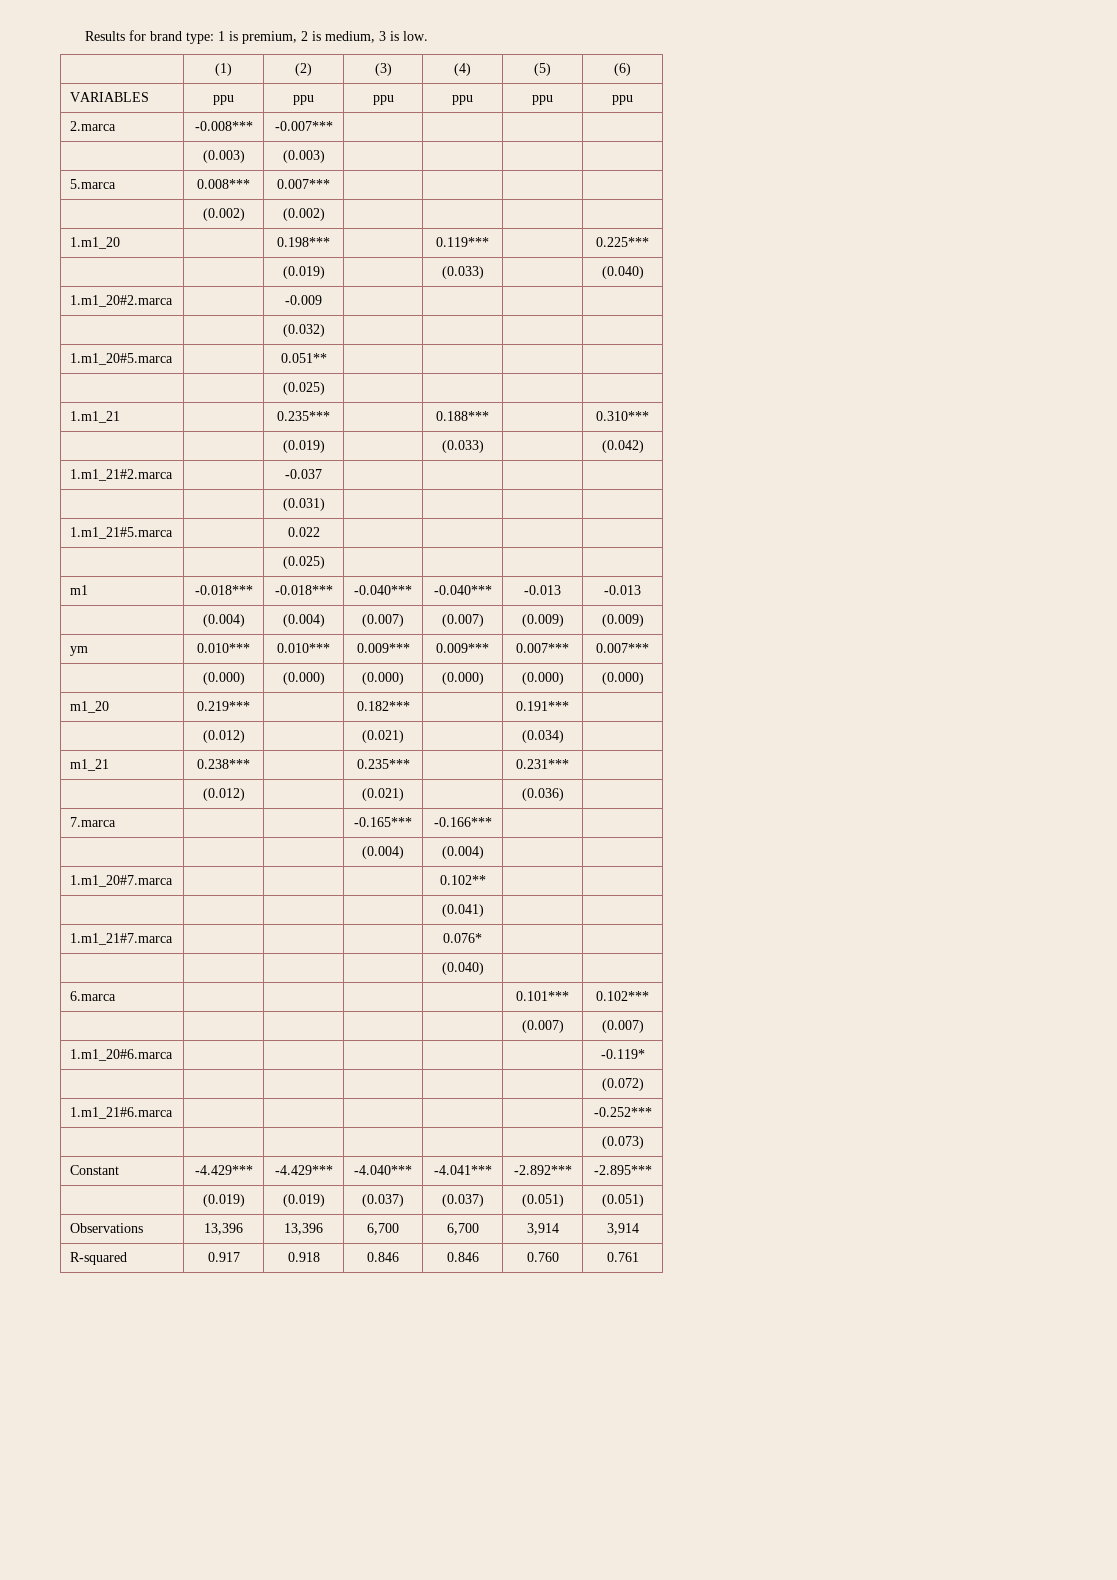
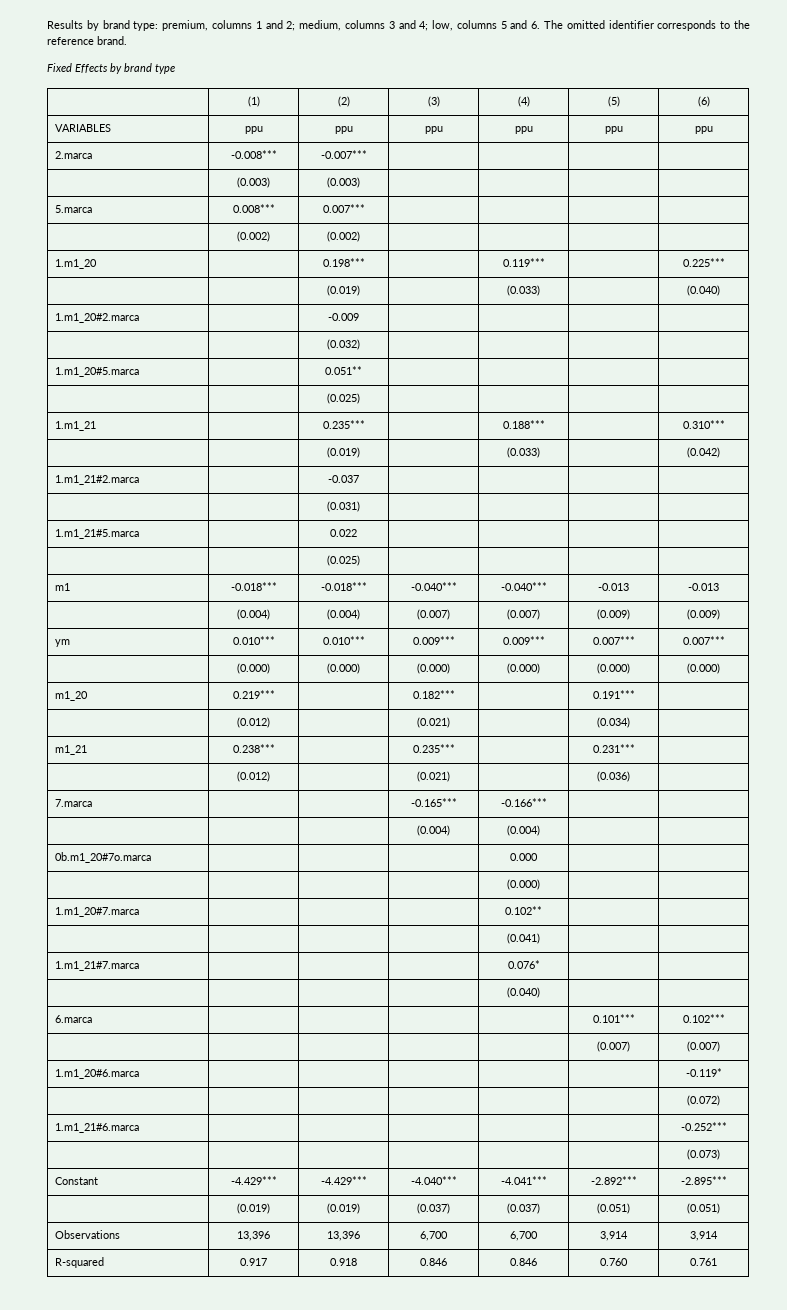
- Results for brand type: 1 is premium, 2 is medium, 3 is low.
+ Results by brand type: premium, columns 1 and 2; medium, columns 3 and 4; low, columns 5 and 6. The omitted identifier corresponds to the reference brand.
+ Fixed Effects by brand type
+ 0b.m1_20#7o.marca | | | | 0.000 | |
+ | | | | (0.000) | |

